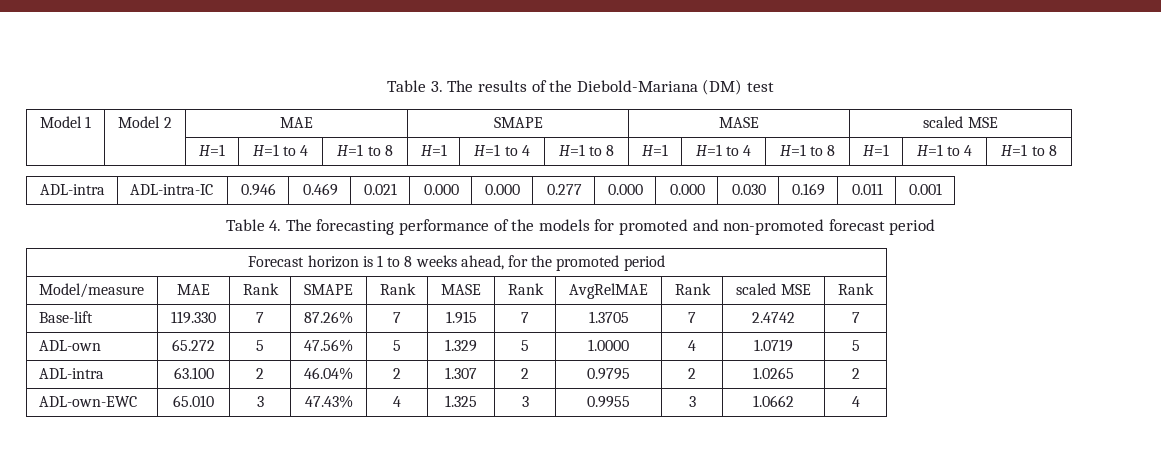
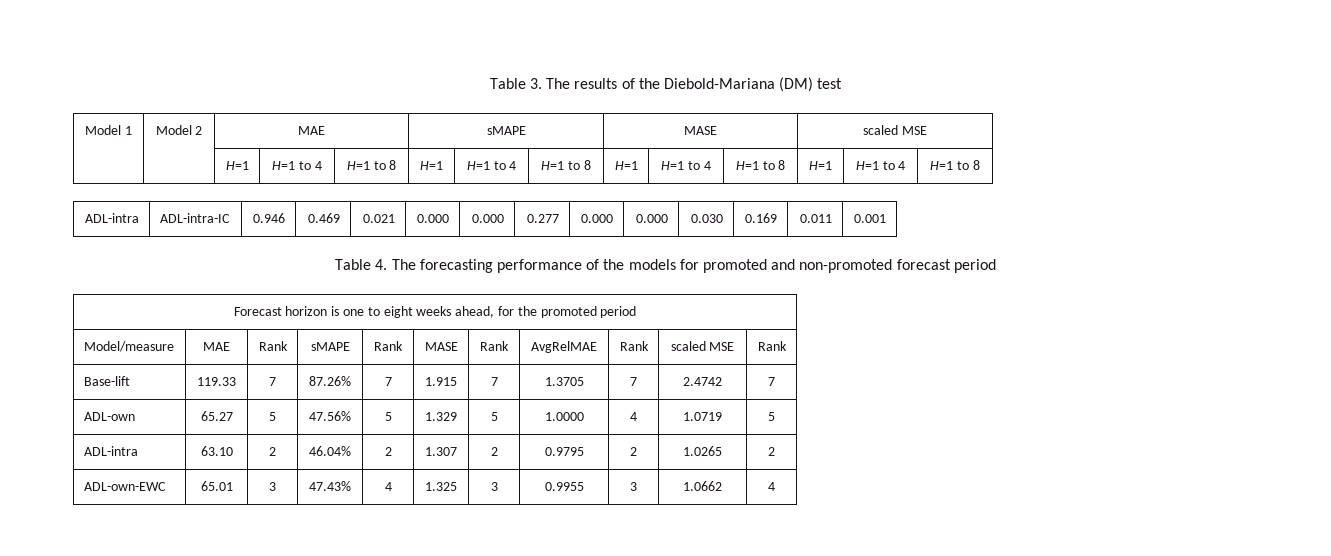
- Model 1 | Model 2 | MAE | SMAPE | MASE | scaled MSE
+ Model 1 | Model 2 | MAE | sMAPE | MASE | scaled MSE
- Forecast horizon is 1 to 8 weeks ahead, for the promoted period
+ Forecast horizon is one to eight weeks ahead, for the promoted period
- Model/measure | MAE | Rank | SMAPE | Rank | MASE | Rank | AvgRelMAE | Rank | scaled MSE | Rank
+ Model/measure | MAE | Rank | sMAPE | Rank | MASE | Rank | AvgRelMAE | Rank | scaled MSE | Rank
- Base-lift | 119.330 | 7 | 87.26% | 7 | 1.915 | 7 | 1.3705 | 7 | 2.4742 | 7
+ Base-lift | 119.33 | 7 | 87.26% | 7 | 1.915 | 7 | 1.3705 | 7 | 2.4742 | 7
- ADL-own | 65.272 | 5 | 47.56% | 5 | 1.329 | 5 | 1.0000 | 4 | 1.0719 | 5
+ ADL-own | 65.27 | 5 | 47.56% | 5 | 1.329 | 5 | 1.0000 | 4 | 1.0719 | 5
- ADL-intra | 63.100 | 2 | 46.04% | 2 | 1.307 | 2 | 0.9795 | 2 | 1.0265 | 2
+ ADL-intra | 63.10 | 2 | 46.04% | 2 | 1.307 | 2 | 0.9795 | 2 | 1.0265 | 2
- ADL-own-EWC | 65.010 | 3 | 47.43% | 4 | 1.325 | 3 | 0.9955 | 3 | 1.0662 | 4
+ ADL-own-EWC | 65.01 | 3 | 47.43% | 4 | 1.325 | 3 | 0.9955 | 3 | 1.0662 | 4

